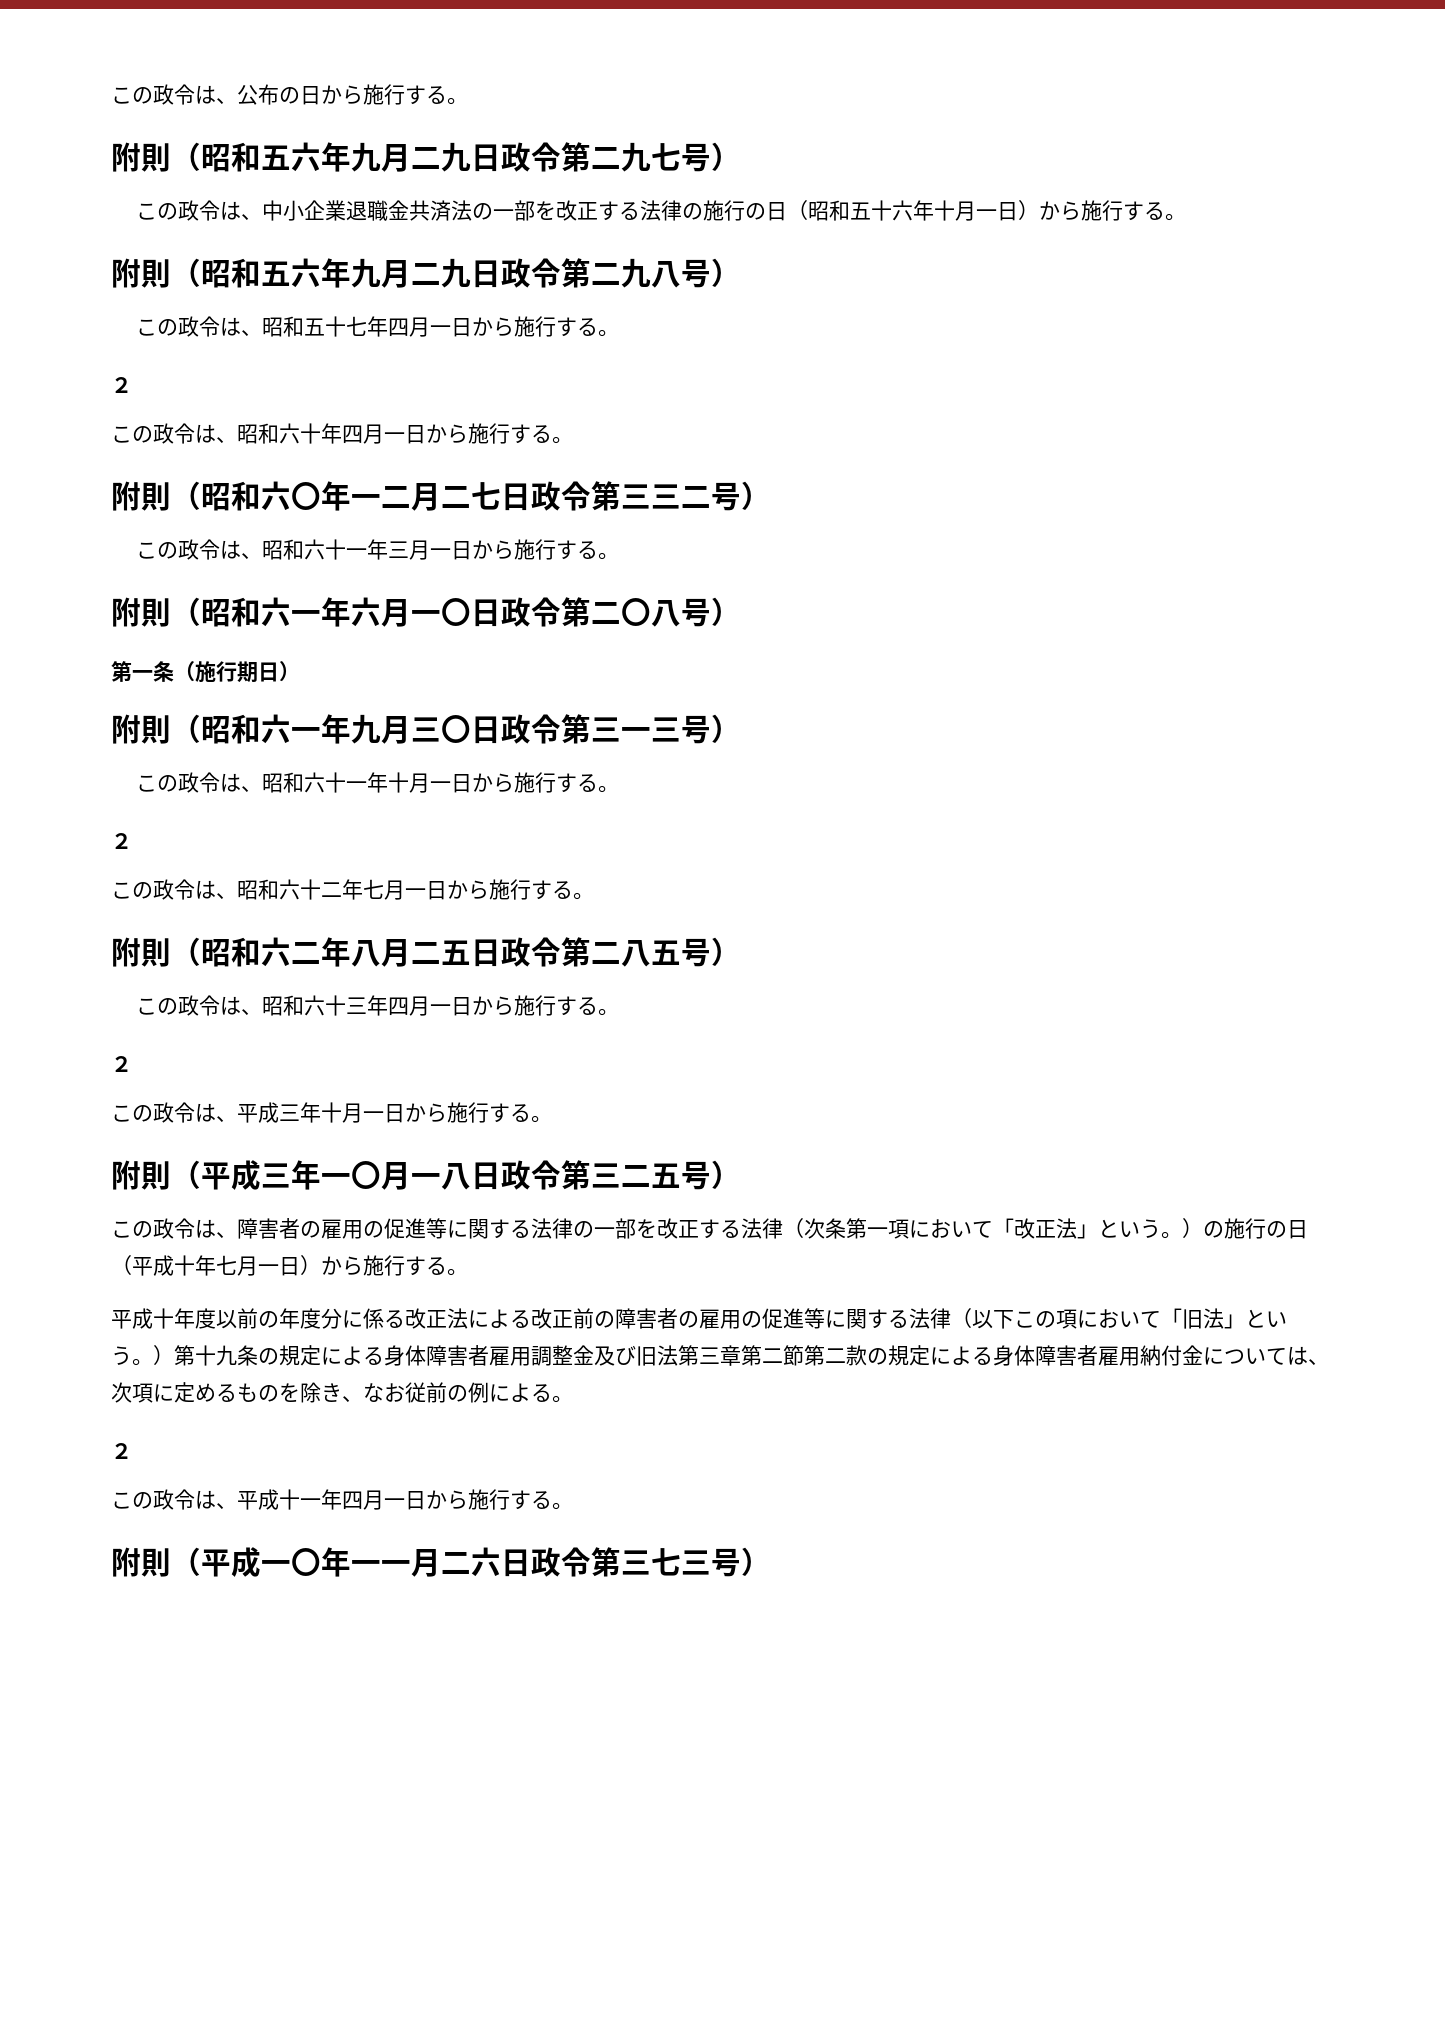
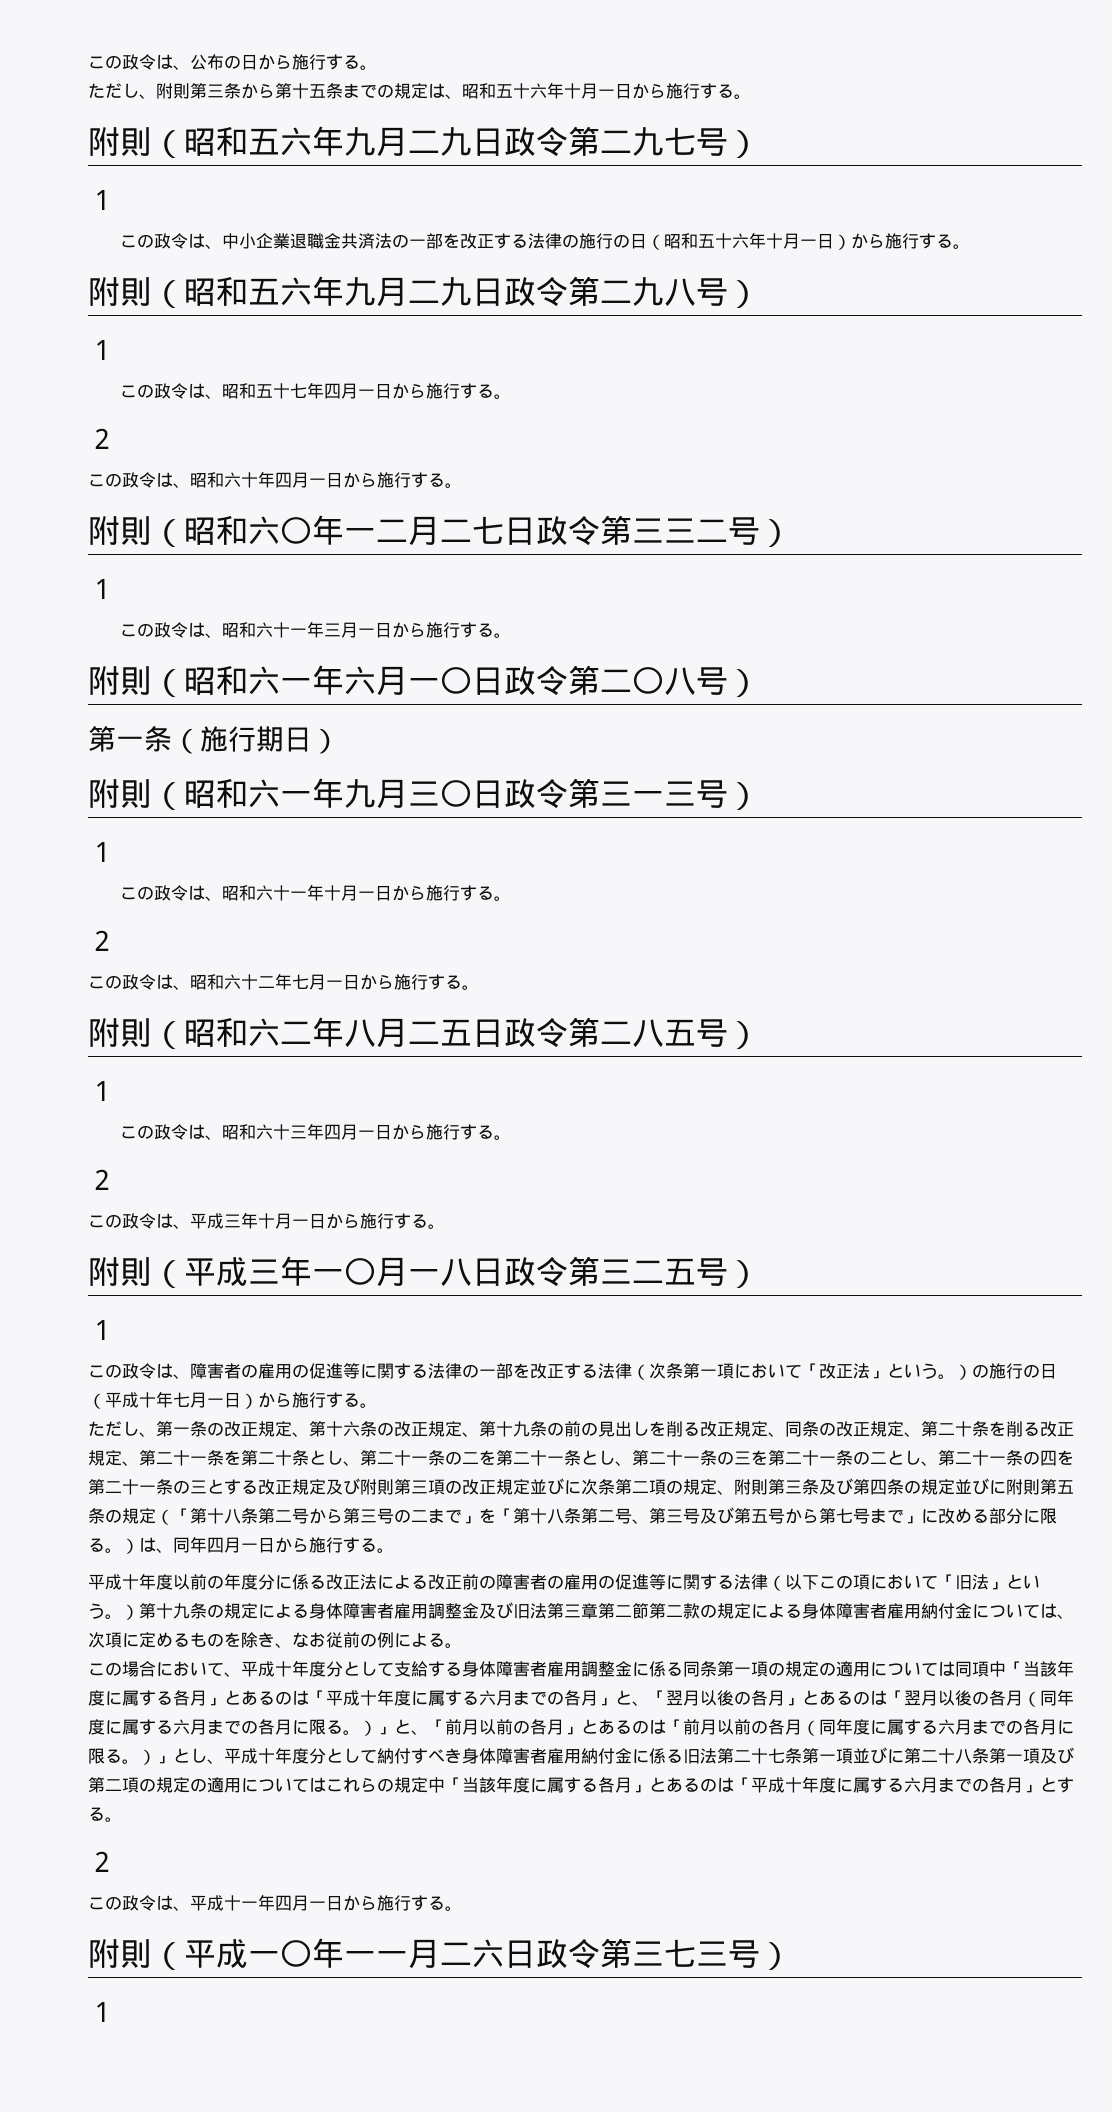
+ ただし、附則第三条から第十五条までの規定は、昭和五十六年十月一日から施行する。
  附則（昭和五六年九月二九日政令第二九七号）
+ １
  附則（昭和五六年九月二九日政令第二九八号）
+ １
  附則（昭和六〇年一二月二七日政令第三三二号）
+ １
  附則（昭和六一年九月三〇日政令第三一三号）
+ １
  附則（昭和六二年八月二五日政令第二八五号）
+ １
  附則（平成三年一〇月一八日政令第三二五号）
+ １
+ ただし、第一条の改正規定、第十六条の改正規定、第十九条の前の見出しを削る改正規定、同条の改正規定、第二十条を削る改正規定、第二十一条を第二十条とし、第二十一条の二を第二十一条とし、第二十一条の三を第二十一条の二とし、第二十一条の四を第二十一条の三とする改正規定及び附則第三項の改正規定並びに次条第二項の規定、附則第三条及び第四条の規定並びに附則第五条の規定（「第十八条第二号から第三号の二まで」を「第十八条第二号、第三号及び第五号から第七号まで」に改める部分に限る。）は、同年四月一日から施行する。
+ この場合において、平成十年度分として支給する身体障害者雇用調整金に係る同条第一項の規定の適用については同項中「当該年度に属する各月」とあるのは「平成十年度に属する六月までの各月」と、「翌月以後の各月」とあるのは「翌月以後の各月（同年度に属する六月までの各月に限る。）」と、「前月以前の各月」とあるのは「前月以前の各月（同年度に属する六月までの各月に限る。）」とし、平成十年度分として納付すべき身体障害者雇用納付金に係る旧法第二十七条第一項並びに第二十八条第一項及び第二項の規定の適用についてはこれらの規定中「当該年度に属する各月」とあるのは「平成十年度に属する六月までの各月」とする。
  附則（平成一〇年一一月二六日政令第三七三号）
+ １

